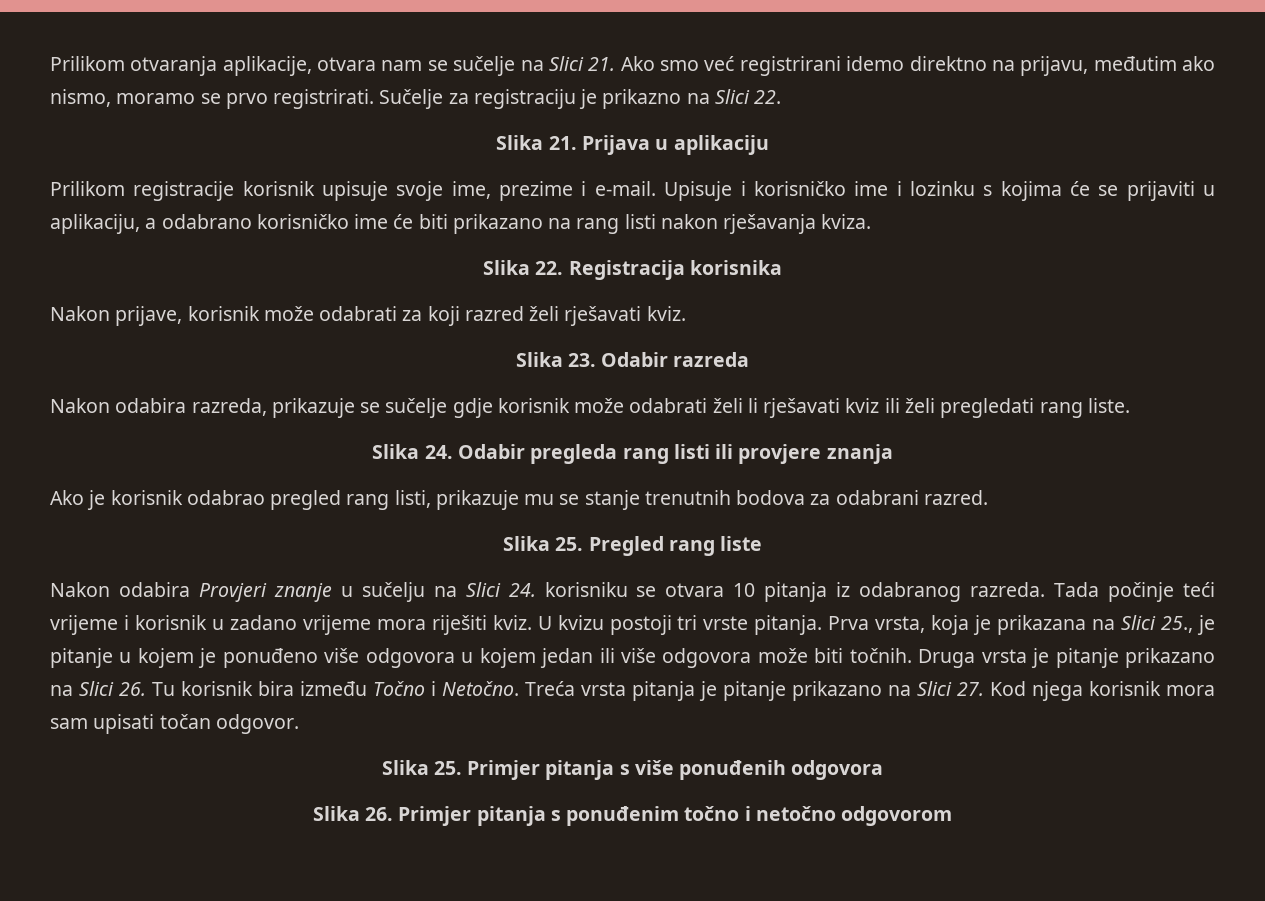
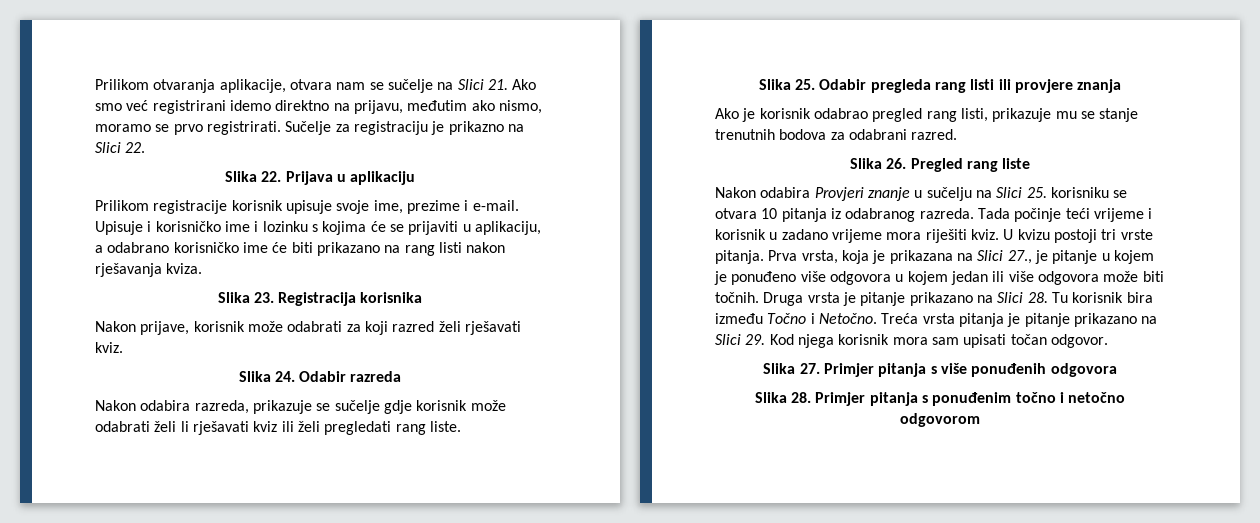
- Slika 21. Prijava u aplikaciju
+ Slika 22. Prijava u aplikaciju
- Slika 22. Registracija korisnika
+ Slika 23. Registracija korisnika
- Slika 23. Odabir razreda
+ Slika 24. Odabir razreda
- Slika 24. Odabir pregleda rang listi ili provjere znanja
+ Slika 25. Odabir pregleda rang listi ili provjere znanja
- Slika 25. Pregled rang liste
+ Slika 26. Pregled rang liste
- Nakon odabira Provjeri znanje u sučelju na Slici 24. korisniku se otvara 10 pitanja iz odabranog razreda.
+ Nakon odabira Provjeri znanje u sučelju na Slici 25. korisniku se otvara 10 pitanja iz odabranog razreda.
- Prva vrsta, koja je prikazana na Slici 25., je pitanje u kojem je ponuđeno više odgovora u kojem jedan ili više odgovora može biti točnih.
+ Prva vrsta, koja je prikazana na Slici 27., je pitanje u kojem je ponuđeno više odgovora u kojem jedan ili više odgovora može biti točnih.
- Druga vrsta je pitanje prikazano na Slici 26. Tu korisnik bira između Točno i Netočno.
+ Druga vrsta je pitanje prikazano na Slici 28. Tu korisnik bira između Točno i Netočno.
- Treća vrsta pitanja je pitanje prikazano na Slici 27. Kod njega korisnik mora sam upisati točan odgovor.
+ Treća vrsta pitanja je pitanje prikazano na Slici 29. Kod njega korisnik mora sam upisati točan odgovor.
- Slika 25. Primjer pitanja s više ponuđenih odgovora
+ Slika 27. Primjer pitanja s više ponuđenih odgovora
- Slika 26. Primjer pitanja s ponuđenim točno i netočno odgovorom
+ Slika 28. Primjer pitanja s ponuđenim točno i netočno odgovorom

